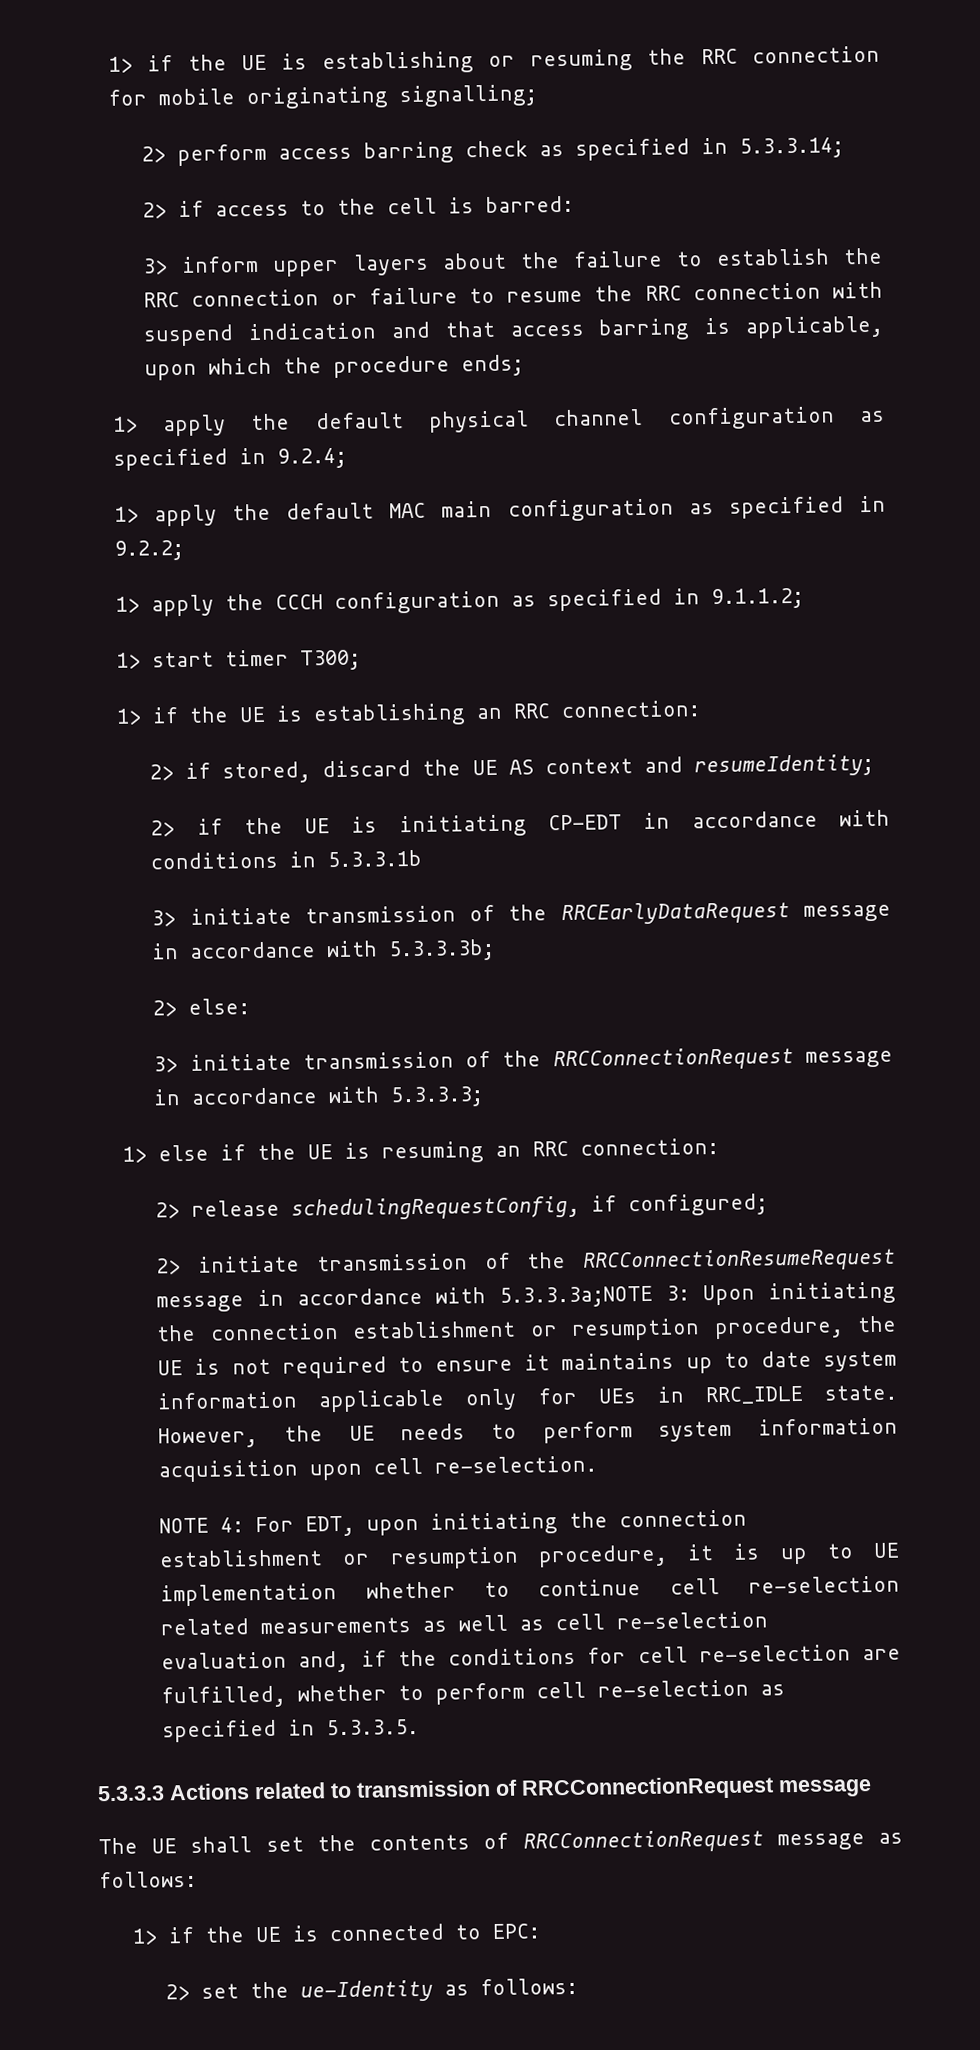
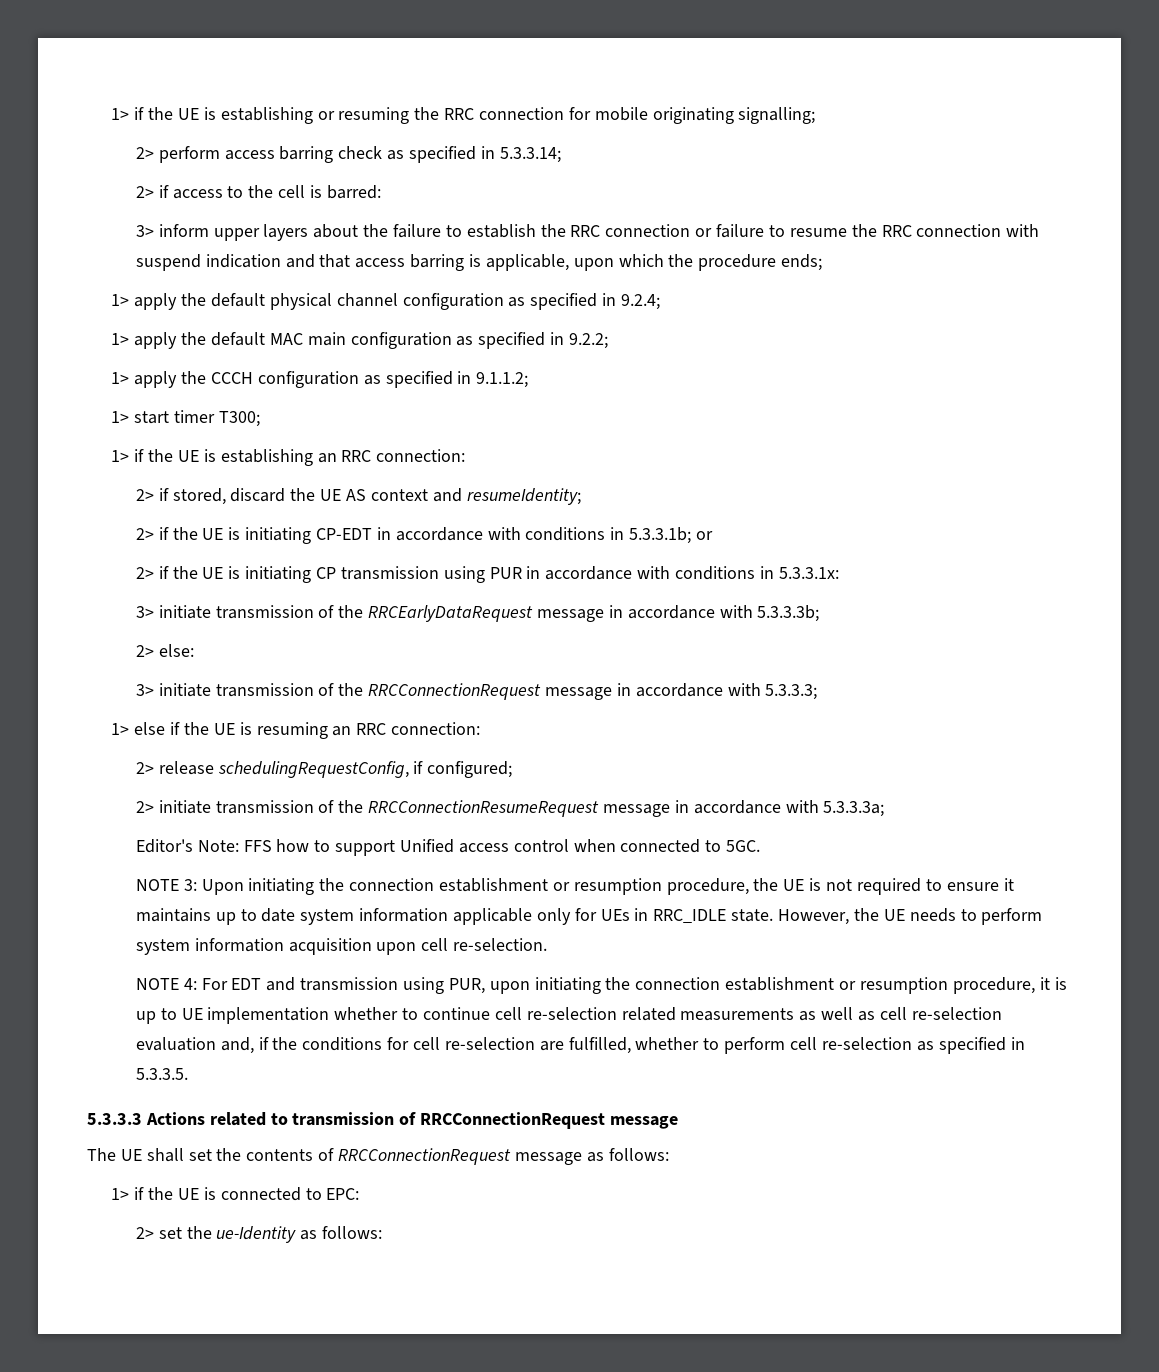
- 2> if the UE is initiating CP-EDT in accordance with conditions in 5.3.3.1b
+ 2> if the UE is initiating CP-EDT in accordance with conditions in 5.3.3.1b; or
+ 2> if the UE is initiating CP transmission using PUR in accordance with conditions in 5.3.3.1x:
- 2> initiate transmission of the RRCConnectionResumeRequest message in accordance with 5.3.3.3a;NOTE 3: Upon initiating the connection establishment or resumption procedure, the UE is not required to ensure it maintains up to date system information applicable only for UEs in RRC_IDLE state.
+ 2> initiate transmission of the RRCConnectionResumeRequest message in accordance with 5.3.3.3a;
+ Editor's Note: FFS how to support Unified access control when connected to 5GC.
+ NOTE 3: Upon initiating the connection establishment or resumption procedure, the UE is not required to ensure it maintains up to date system information applicable only for UEs in RRC_IDLE state.
- NOTE 4: For EDT, upon initiating the connection establishment or resumption procedure, it is up to UE implementation whether to continue cell re-selection related measurements as well as cell re-selection evaluation and, if the conditions for cell re-selection are fulfilled, whether to perform cell re-selection as specified in 5.3.3.5.
+ NOTE 4: For EDT and transmission using PUR, upon initiating the connection establishment or resumption procedure, it is up to UE implementation whether to continue cell re-selection related measurements as well as cell re-selection evaluation and, if the conditions for cell re-selection are fulfilled, whether to perform cell re-selection as specified in 5.3.3.5.

